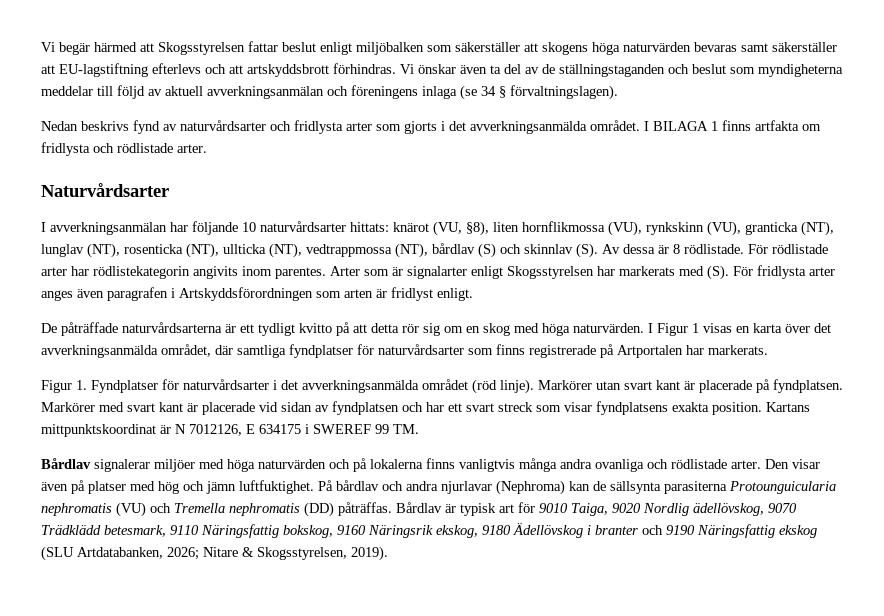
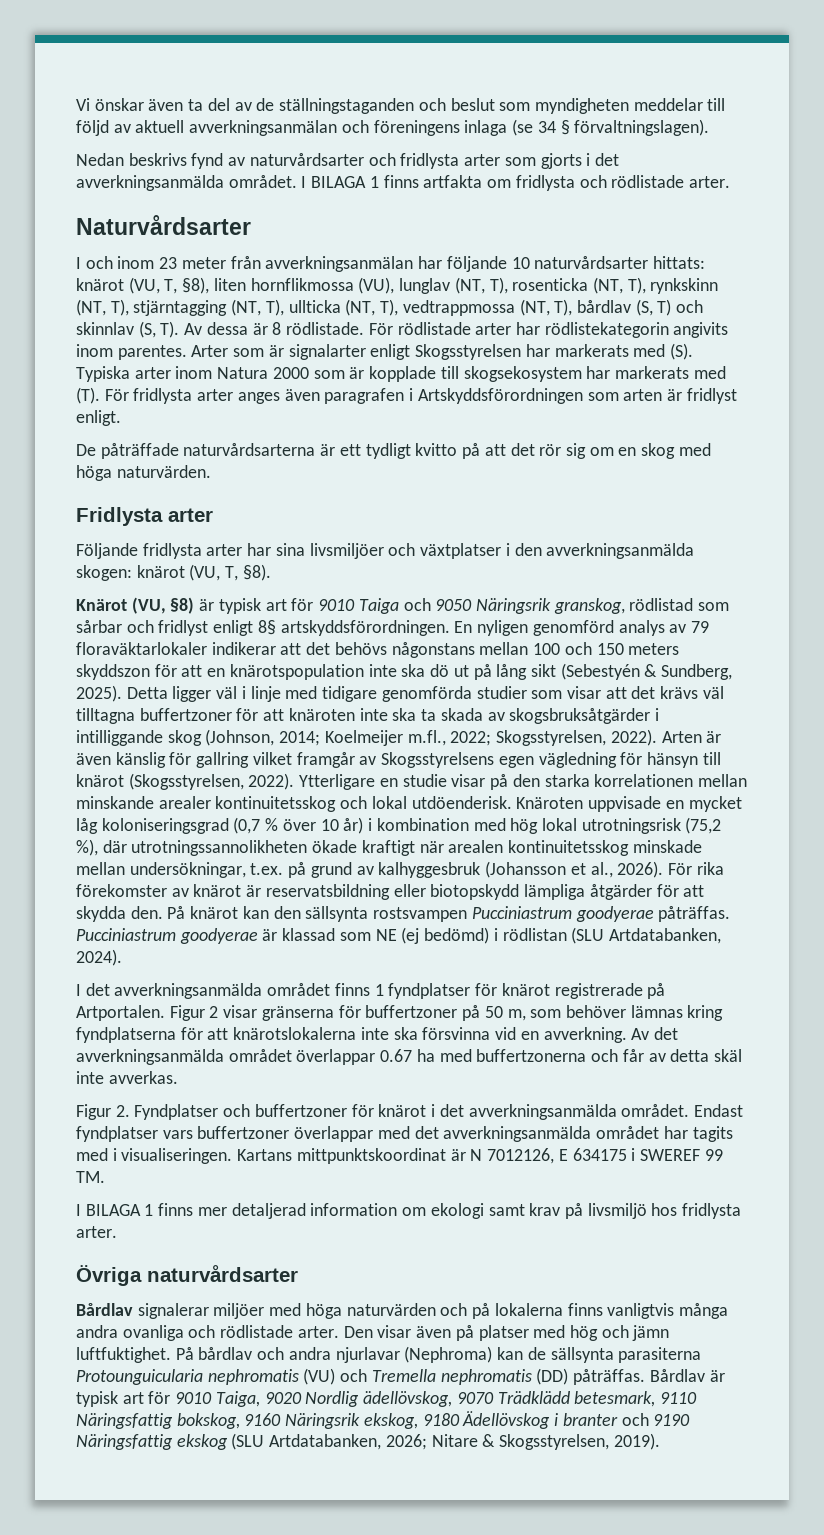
- Vi begär härmed att Skogsstyrelsen fattar beslut enligt miljöbalken som säkerställer att skogens höga naturvärden bevaras samt säkerställer att EU-lagstiftning efterlevs och att artskyddsbrott förhindras. Vi önskar även ta del av de ställningstaganden och beslut som myndigheterna meddelar till följd av aktuell avverkningsanmälan och föreningens inlaga (se 34 § förvaltningslagen).
+ Vi önskar även ta del av de ställningstaganden och beslut som myndigheten meddelar till följd av aktuell avverkningsanmälan och föreningens inlaga (se 34 § förvaltningslagen).
- I avverkningsanmälan har följande 10 naturvårdsarter hittats: knärot (VU, §8), liten hornflikmossa (VU), rynkskinn (VU), granticka (NT), lunglav (NT), rosenticka (NT), ullticka (NT), vedtrappmossa (NT), bårdlav (S) och skinnlav (S). Av dessa är 8 rödlistade.
+ I och inom 23 meter från avverkningsanmälan har följande 10 naturvårdsarter hittats: knärot (VU, T, §8), liten hornflikmossa (VU), lunglav (NT, T), rosenticka (NT, T), rynkskinn (NT, T), stjärntagging (NT, T), ullticka (NT, T), vedtrappmossa (NT, T), bårdlav (S, T) och skinnlav (S, T). Av dessa är 8 rödlistade.
- Arter som är signalarter enligt Skogsstyrelsen har markerats med (S). För fridlysta arter anges även paragrafen i Artskyddsförordningen som arten är fridlyst enligt.
+ Arter som är signalarter enligt Skogsstyrelsen har markerats med (S). Typiska arter inom Natura 2000 som är kopplade till skogsekosystem har markerats med (T). För fridlysta arter anges även paragrafen i Artskyddsförordningen som arten är fridlyst enligt.
- De påträffade naturvårdsarterna är ett tydligt kvitto på att detta rör sig om en skog med höga naturvärden. I Figur 1 visas en karta över det avverkningsanmälda området, där samtliga fyndplatser för naturvårdsarter som finns registrerade på Artportalen har markerats.
- Figur 1. Fyndplatser för naturvårdsarter i det avverkningsanmälda området (röd linje). Markörer utan svart kant är placerade på fyndplatsen. Markörer med svart kant är placerade vid sidan av fyndplatsen och har ett svart streck som visar fyndplatsens exakta position.
+ De påträffade naturvårdsarterna är ett tydligt kvitto på att det rör sig om en skog med höga naturvärden.
+ Fridlysta arter
+ Följande fridlysta arter har sina livsmiljöer och växtplatser i den avverkningsanmälda skogen: knärot (VU, T, §8).
+ Knärot (VU, §8) är typisk art för 9010 Taiga och 9050 Näringsrik granskog, rödlistad som sårbar och fridlyst enligt 8§ artskyddsförordningen. En nyligen genomförd analys av 79 floraväktarlokaler indikerar att det behövs någonstans mellan 100 och 150 meters skyddszon för att en knärotspopulation inte ska dö ut på lång sikt (Sebestyén & Sundberg, 2025). Detta ligger väl i linje med tidigare genomförda studier som visar att det krävs väl tilltagna buffertzoner för att knäroten inte ska ta skada av skogsbruksåtgärder i intilliggande skog (Johnson, 2014; Koelmeijer m.fl., 2022; Skogsstyrelsen, 2022). Arten är även känslig för gallring vilket framgår av Skogsstyrelsens egen vägledning för hänsyn till knärot (Skogsstyrelsen, 2022). Ytterligare en studie visar på den starka korrelationen mellan minskande arealer kontinuitetsskog och lokal utdöenderisk. Knäroten uppvisade en mycket låg koloniseringsgrad (0,7 % över 10 år) i kombination med hög lokal utrotningsrisk (75,2 %), där utrotningssannolikheten ökade kraftigt när arealen kontinuitetsskog minskade mellan undersökningar, t.ex. på grund av kalhyggesbruk (Johansson et al., 2026). För rika förekomster av knärot är reservatsbildning eller biotopskydd lämpliga åtgärder för att skydda den. På knärot kan den sällsynta rostsvampen Pucciniastrum goodyerae påträffas. Pucciniastrum goodyerae är klassad som NE (ej bedömd) i rödlistan (SLU Artdatabanken, 2024).
+ I det avverkningsanmälda området finns 1 fyndplatser för knärot registrerade på Artportalen. Figur 2 visar gränserna för buffertzoner på 50 m, som behöver lämnas kring fyndplatserna för att knärotslokalerna inte ska försvinna vid en avverkning. Av det avverkningsanmälda området överlappar 0.67 ha med buffertzonerna och får av detta skäl inte avverkas.
+ Figur 2. Fyndplatser och buffertzoner för knärot i det avverkningsanmälda området. Endast fyndplatser vars buffertzoner överlappar med det avverkningsanmälda området har tagits med i visualiseringen.
+ I BILAGA 1 finns mer detaljerad information om ekologi samt krav på livsmiljö hos fridlysta arter.
+ Övriga naturvårdsarter

